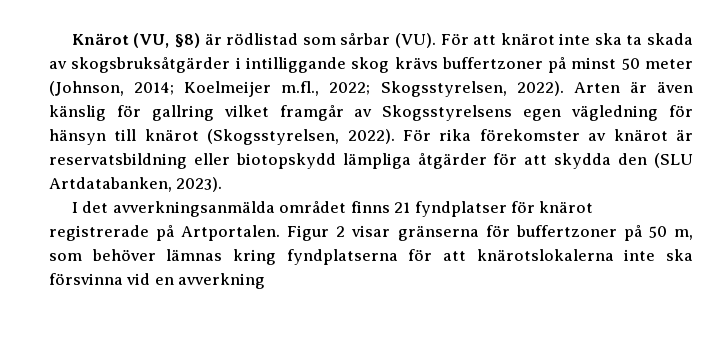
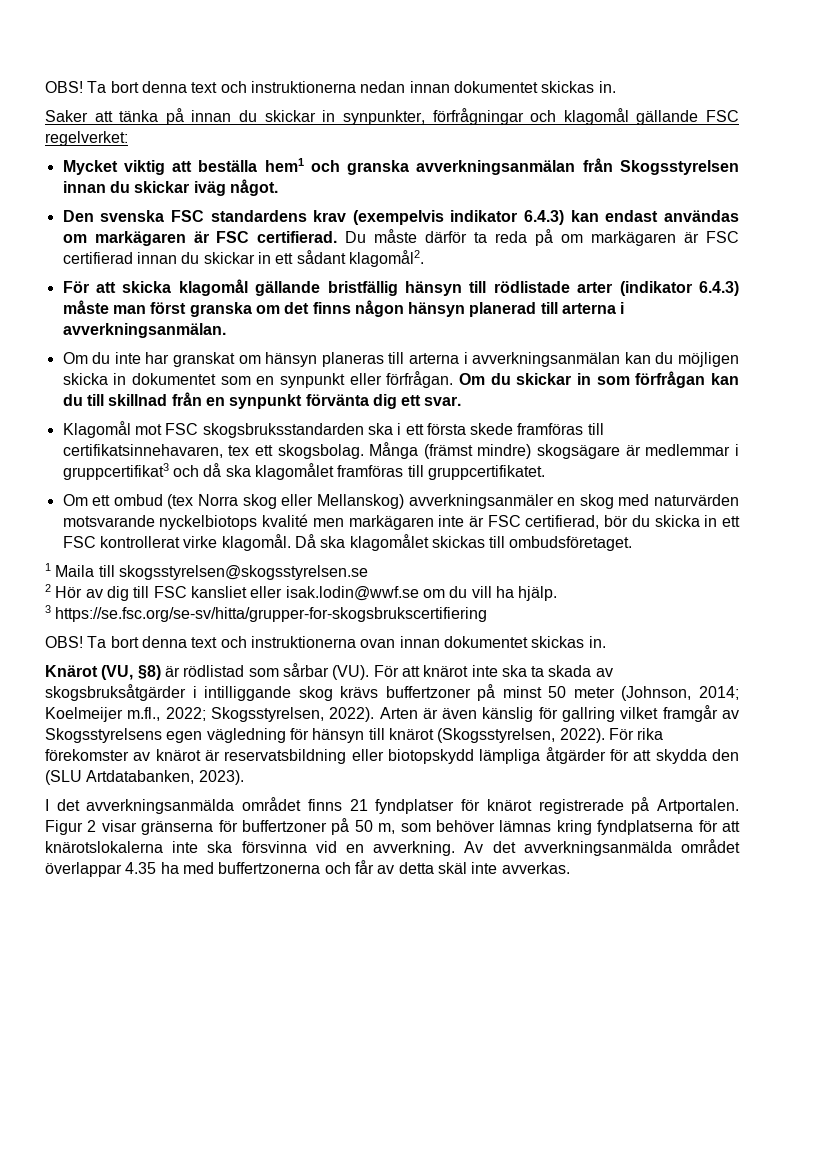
+ OBS! Ta bort denna text och instruktionerna nedan innan dokumentet skickas in.
+ Saker att tänka på innan du skickar in synpunkter, förfrågningar och klagomål gällande FSC regelverket:
+ Mycket viktig att beställa hem1 och granska avverkningsanmälan från Skogsstyrelsen innan du skickar iväg något.
+ Den svenska FSC standardens krav (exempelvis indikator 6.4.3) kan endast användas om markägaren är FSC certifierad. Du måste därför ta reda på om markägaren är FSC certifierad innan du skickar in ett sådant klagomål2.
+ För att skicka klagomål gällande bristfällig hänsyn till rödlistade arter (indikator 6.4.3) måste man först granska om det finns någon hänsyn planerad till arterna i avverkningsanmälan.
+ Om du inte har granskat om hänsyn planeras till arterna i avverkningsanmälan kan du möjligen skicka in dokumentet som en synpunkt eller förfrågan. Om du skickar in som förfrågan kan du till skillnad från en synpunkt förvänta dig ett svar.
+ Klagomål mot FSC skogsbruksstandarden ska i ett första skede framföras till certifikatsinnehavaren, tex ett skogsbolag. Många (främst mindre) skogsägare är medlemmar i gruppcertifikat3 och då ska klagomålet framföras till gruppcertifikatet.
+ Om ett ombud (tex Norra skog eller Mellanskog) avverkningsanmäler en skog med naturvärden motsvarande nyckelbiotops kvalité men markägaren inte är FSC certifierad, bör du skicka in ett FSC kontrollerat virke klagomål. Då ska klagomålet skickas till ombudsföretaget.
+ 1 Maila till skogsstyrelsen@skogsstyrelsen.se
+ 2 Hör av dig till FSC kansliet eller isak.lodin@wwf.se om du vill ha hjälp.
+ 3 https://se.fsc.org/se-sv/hitta/grupper-for-skogsbrukscertifiering
+ OBS! Ta bort denna text och instruktionerna ovan innan dokumentet skickas in.
- Figur 2 visar gränserna för buffertzoner på 50 m, som behöver lämnas kring fyndplatserna för att knärotslokalerna inte ska försvinna vid en avverkning
+ Figur 2 visar gränserna för buffertzoner på 50 m, som behöver lämnas kring fyndplatserna för att knärotslokalerna inte ska försvinna vid en avverkning. Av det avverkningsanmälda området överlappar 4.35 ha med buffertzonerna och får av detta skäl inte avverkas.

